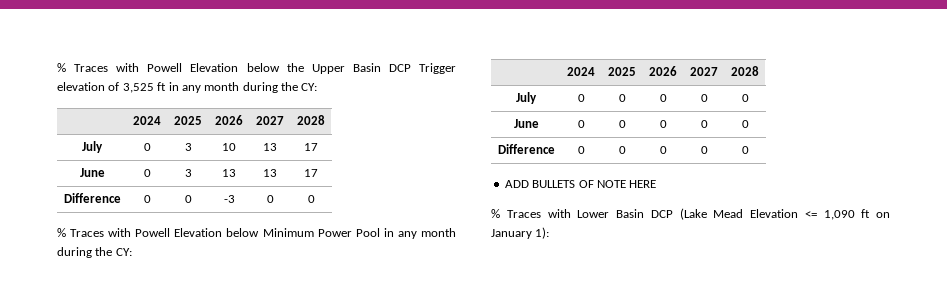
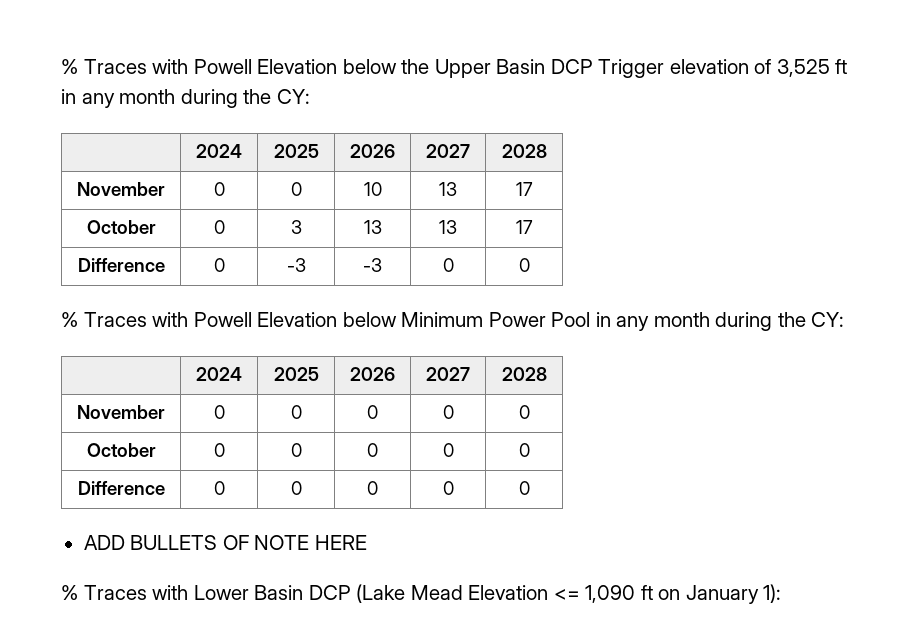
- July | 0 | 3 | 10 | 13 | 17
+ November | 0 | 0 | 10 | 13 | 17
- June | 0 | 3 | 13 | 13 | 17
+ October | 0 | 3 | 13 | 13 | 17
- Difference | 0 | 0 | -3 | 0 | 0
+ Difference | 0 | -3 | -3 | 0 | 0
- July | 0 | 0 | 0 | 0 | 0
- June | 0 | 0 | 0 | 0 | 0
+ November | 0 | 0 | 0 | 0 | 0
+ October | 0 | 0 | 0 | 0 | 0

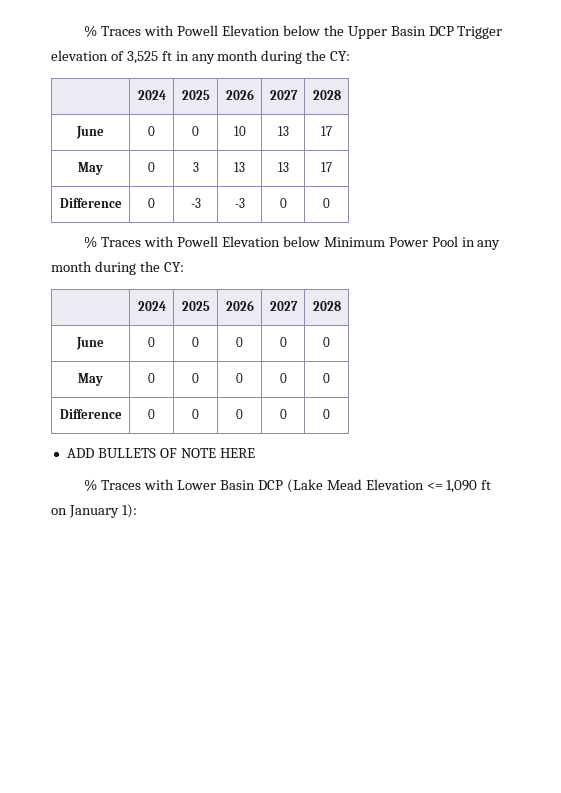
- November | 0 | 0 | 10 | 13 | 17
+ June | 0 | 0 | 10 | 13 | 17
- October | 0 | 3 | 13 | 13 | 17
+ May | 0 | 3 | 13 | 13 | 17
- November | 0 | 0 | 0 | 0 | 0
- October | 0 | 0 | 0 | 0 | 0
+ June | 0 | 0 | 0 | 0 | 0
+ May | 0 | 0 | 0 | 0 | 0

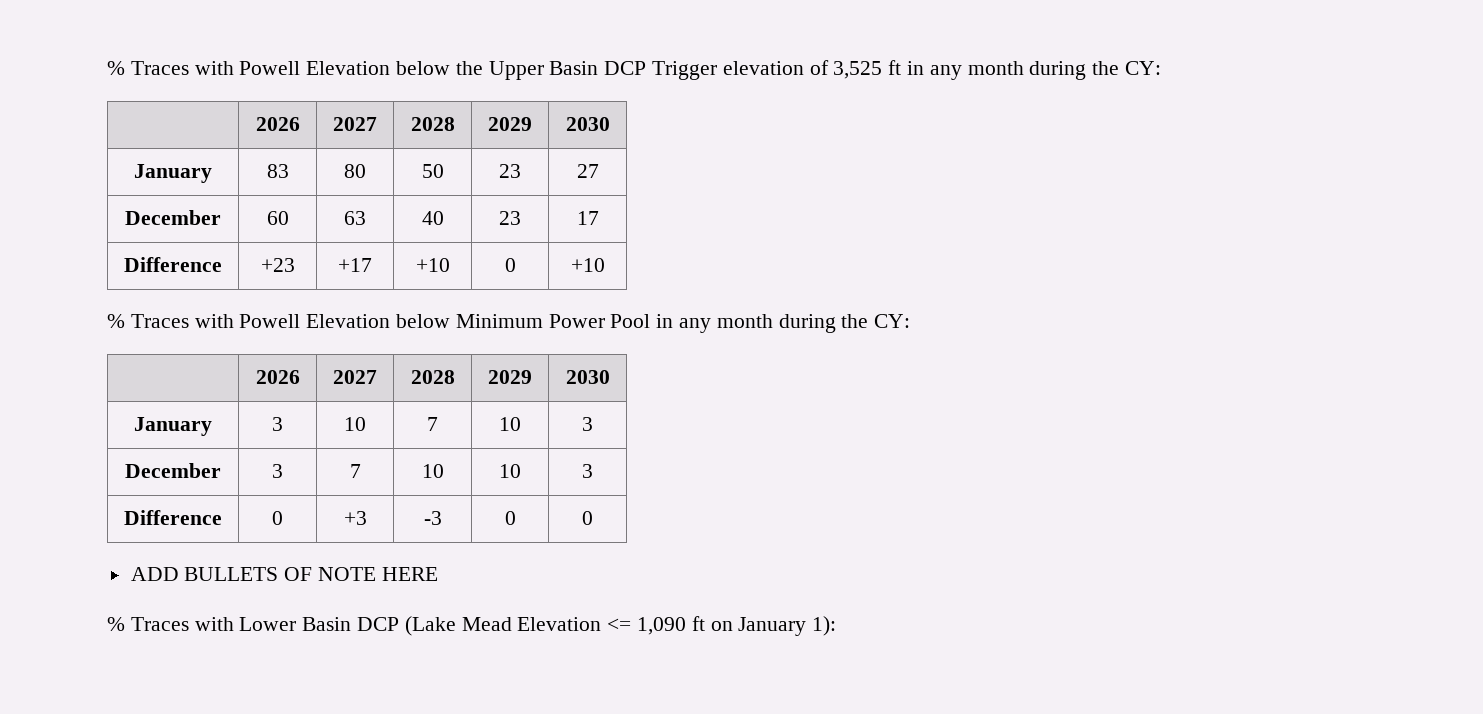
  % Traces with Powell Elevation below the Upper Basin DCP Trigger elevation of 3,525 ft in any month during the CY:
- | 2024 | 2025 | 2026 | 2027 | 2028
- June | 0 | 0 | 10 | 13 | 17
- May | 0 | 3 | 13 | 13 | 17
+ | 2026 | 2027 | 2028 | 2029 | 2030
+ January | 83 | 80 | 50 | 23 | 27
+ December | 60 | 63 | 40 | 23 | 17
- Difference | 0 | -3 | -3 | 0 | 0
+ Difference | +23 | +17 | +10 | 0 | +10
  % Traces with Powell Elevation below Minimum Power Pool in any month during the CY:
- | 2024 | 2025 | 2026 | 2027 | 2028
- June | 0 | 0 | 0 | 0 | 0
- May | 0 | 0 | 0 | 0 | 0
- Difference | 0 | 0 | 0 | 0 | 0
+ | 2026 | 2027 | 2028 | 2029 | 2030
+ January | 3 | 10 | 7 | 10 | 3
+ December | 3 | 7 | 10 | 10 | 3
+ Difference | 0 | +3 | -3 | 0 | 0

